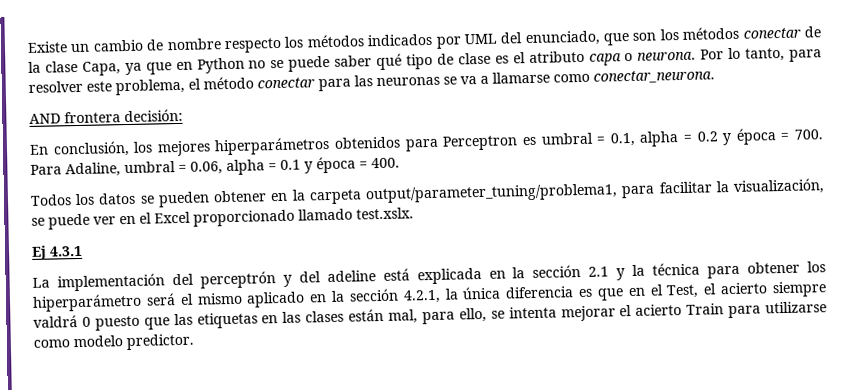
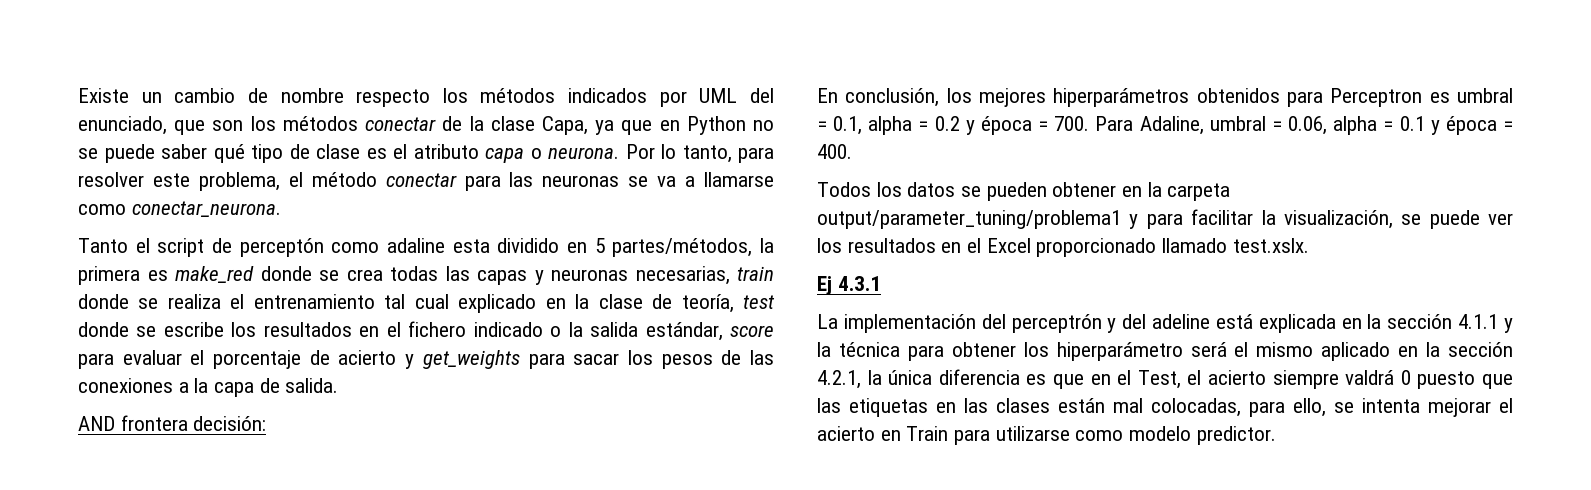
+ Tanto el script de perceptón como adaline esta dividido en 5 partes/métodos, la primera es make_red donde se crea todas las capas y neuronas necesarias, train donde se realiza el entrenamiento tal cual explicado en la clase de teoría, test donde se escribe los resultados en el fichero indicado o la salida estándar, score para evaluar el porcentaje de acierto y get_weights para sacar los pesos de las conexiones a la capa de salida.
- Todos los datos se pueden obtener en la carpeta output/parameter_tuning/problema1, para facilitar la visualización, se puede ver en el Excel proporcionado llamado test.xslx.
+ Todos los datos se pueden obtener en la carpeta output/parameter_tuning/problema1 y para facilitar la visualización, se puede ver los resultados en el Excel proporcionado llamado test.xslx.
- La implementación del perceptrón y del adeline está explicada en la sección 2.1 y la técnica para obtener los hiperparámetro será el mismo aplicado en la sección 4.2.1, la única diferencia es que en el Test, el acierto siempre valdrá 0 puesto que las etiquetas en las clases están mal, para ello, se intenta mejorar el acierto Train para utilizarse como modelo predictor.
+ La implementación del perceptrón y del adeline está explicada en la sección 4.1.1 y la técnica para obtener los hiperparámetro será el mismo aplicado en la sección 4.2.1, la única diferencia es que en el Test, el acierto siempre valdrá 0 puesto que las etiquetas en las clases están mal colocadas, para ello, se intenta mejorar el acierto en Train para utilizarse como modelo predictor.

